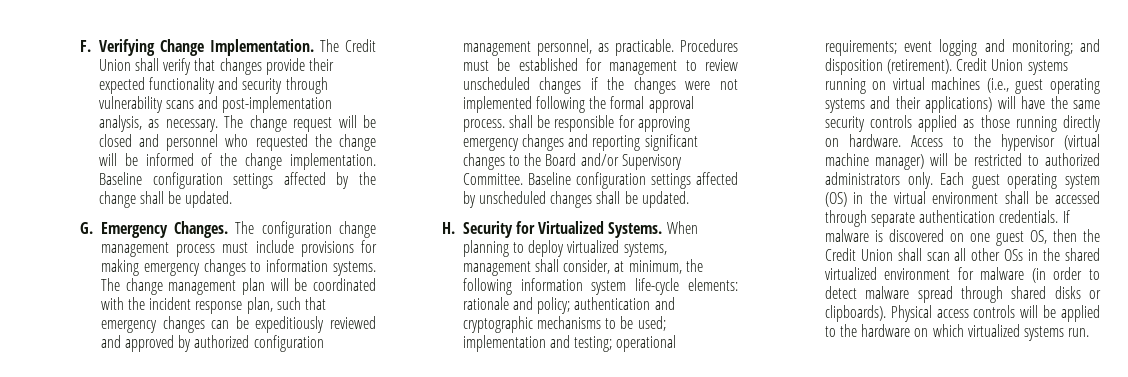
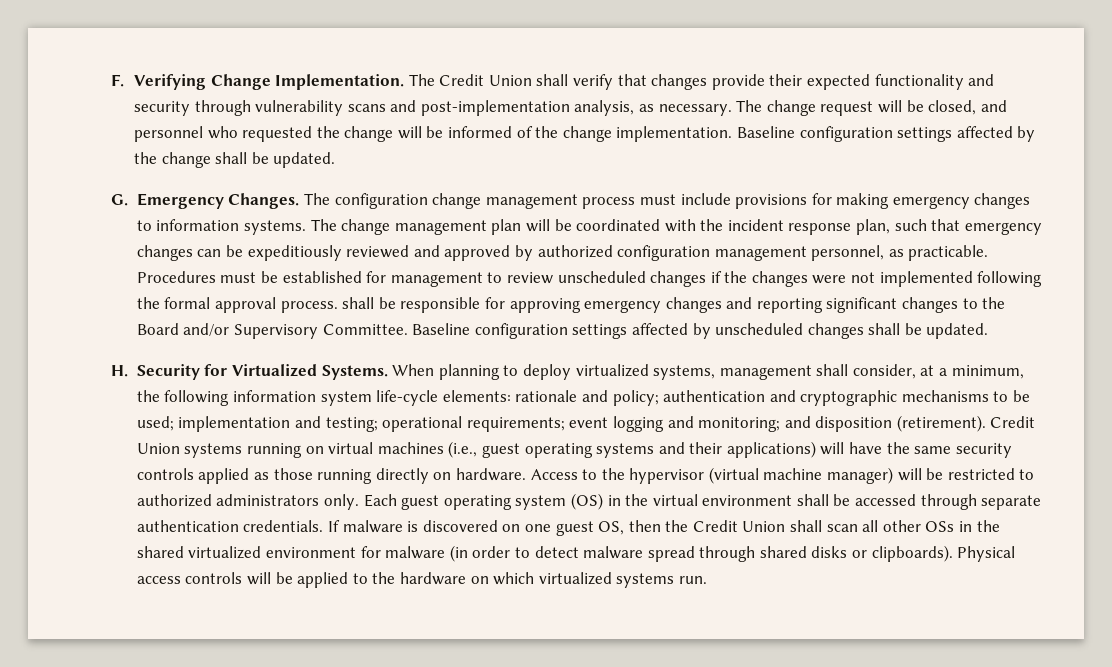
- The change request will be closed and personnel who requested the change will be informed of the change implementation.
+ The change request will be closed, and personnel who requested the change will be informed of the change implementation.
- When planning to deploy virtualized systems, management shall consider, at minimum, the following information system life-cycle elements: rationale and policy; authentication and cryptographic mechanisms to be used; implementation and testing; operational requirements; event logging and monitoring; and disposition (retirement).
+ When planning to deploy virtualized systems, management shall consider, at a minimum, the following information system life-cycle elements: rationale and policy; authentication and cryptographic mechanisms to be used; implementation and testing; operational requirements; event logging and monitoring; and disposition (retirement).

